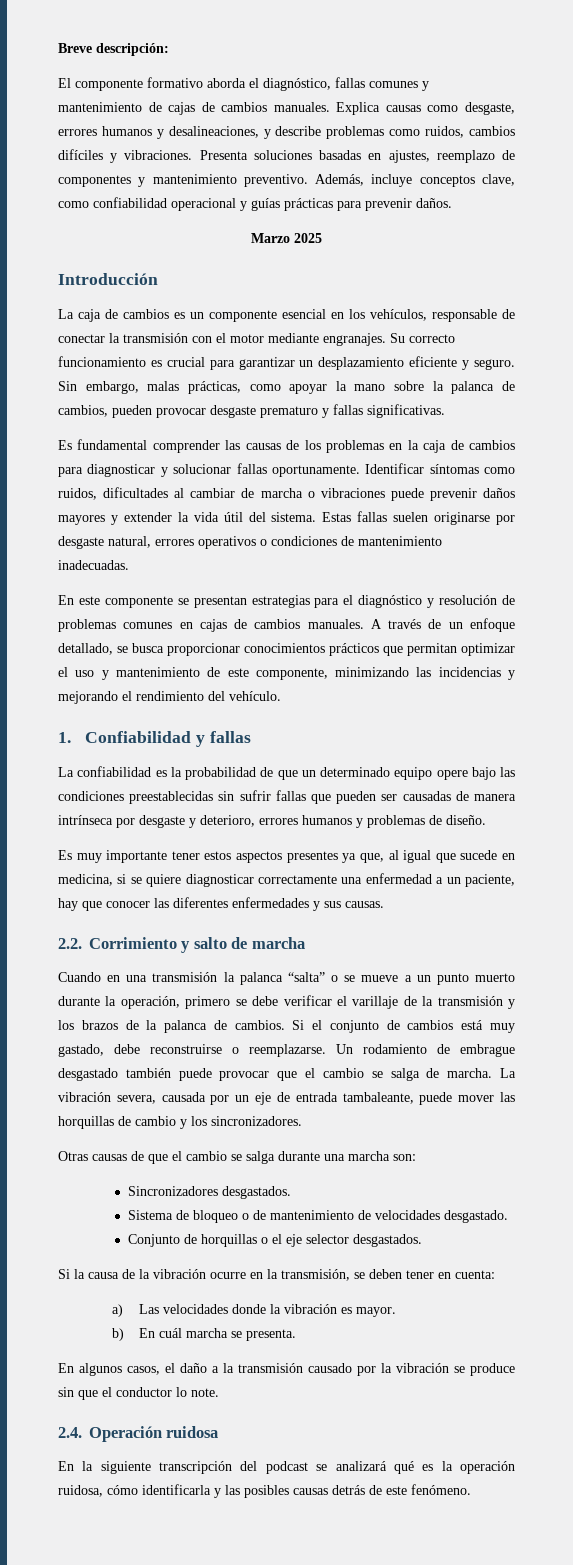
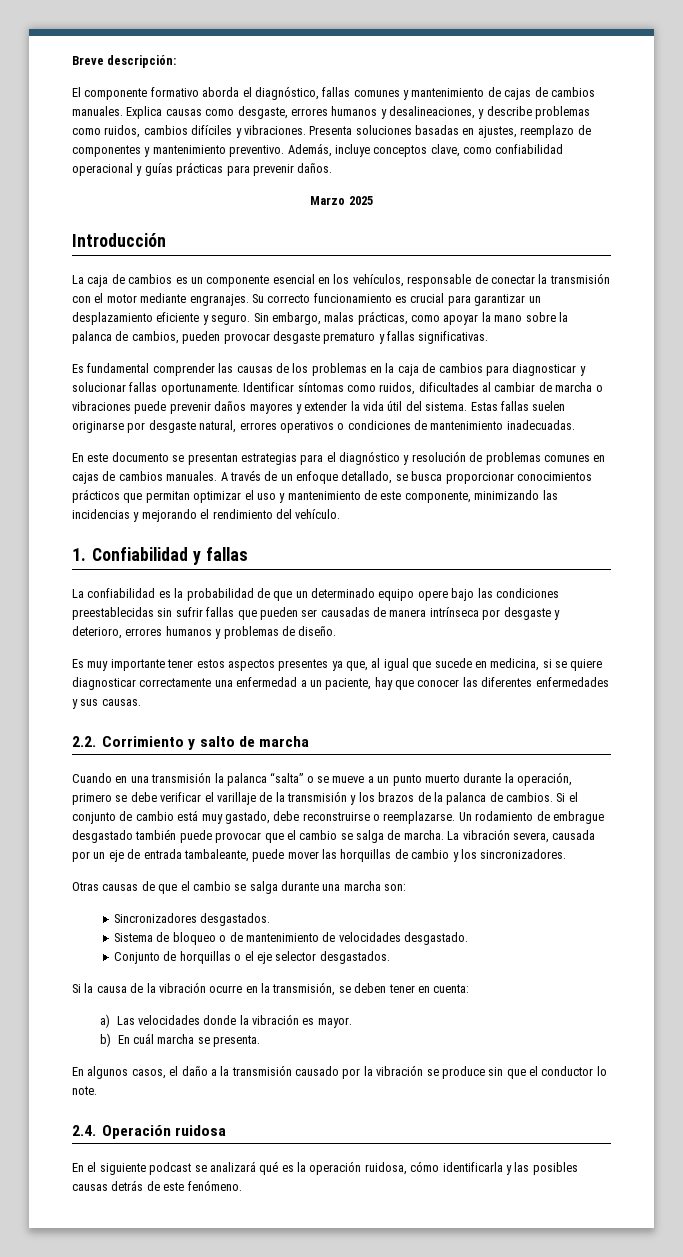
- En este componente se presentan estrategias para el diagnóstico y resolución de problemas comunes en cajas de cambios manuales.
+ En este documento se presentan estrategias para el diagnóstico y resolución de problemas comunes en cajas de cambios manuales.
- Si el conjunto de cambios está muy gastado, debe reconstruirse o reemplazarse.
+ Si el conjunto de cambio está muy gastado, debe reconstruirse o reemplazarse.
- En la siguiente transcripción del podcast se analizará qué es la operación ruidosa, cómo identificarla y las posibles causas detrás de este fenómeno.
+ En el siguiente podcast se analizará qué es la operación ruidosa, cómo identificarla y las posibles causas detrás de este fenómeno.

